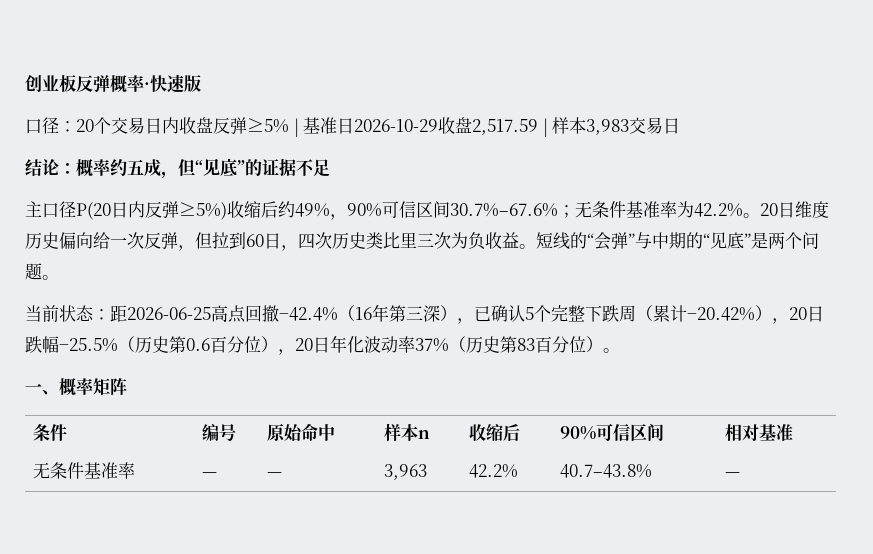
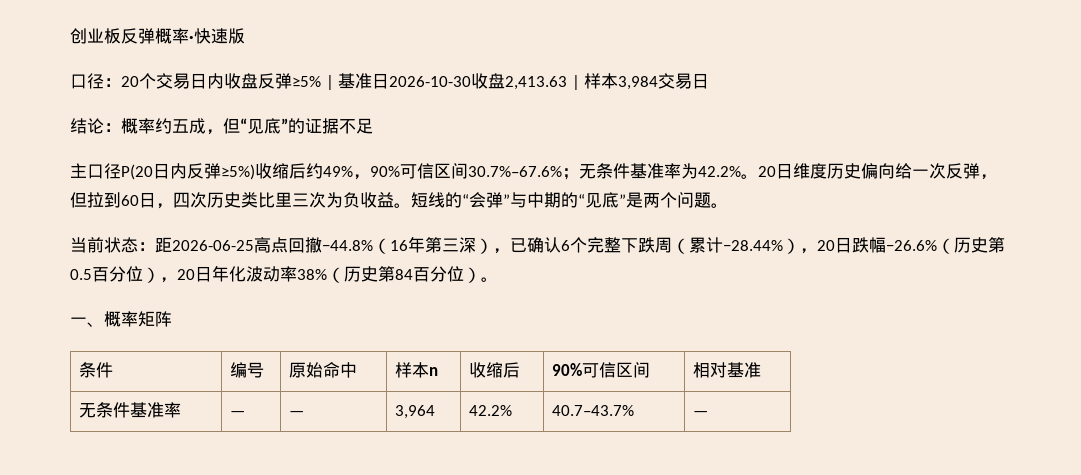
- 口径：20个交易日内收盘反弹≥5% | 基准日2026-10-29收盘2,517.59 | 样本3,983交易日
+ 口径：20个交易日内收盘反弹≥5% | 基准日2026-10-30收盘2,413.63 | 样本3,984交易日
- 当前状态：距2026-06-25高点回撤−42.4%（16年第三深），已确认5个完整下跌周（累计−20.42%），20日跌幅−25.5%（历史第0.6百分位），20日年化波动率37%（历史第83百分位）。
+ 当前状态：距2026-06-25高点回撤−44.8%（16年第三深），已确认6个完整下跌周（累计−28.44%），20日跌幅−26.6%（历史第0.5百分位），20日年化波动率38%（历史第84百分位）。
- 无条件基准率 | — | — | 3,963 | 42.2% | 40.7–43.8% | —
+ 无条件基准率 | — | — | 3,964 | 42.2% | 40.7–43.7% | —

